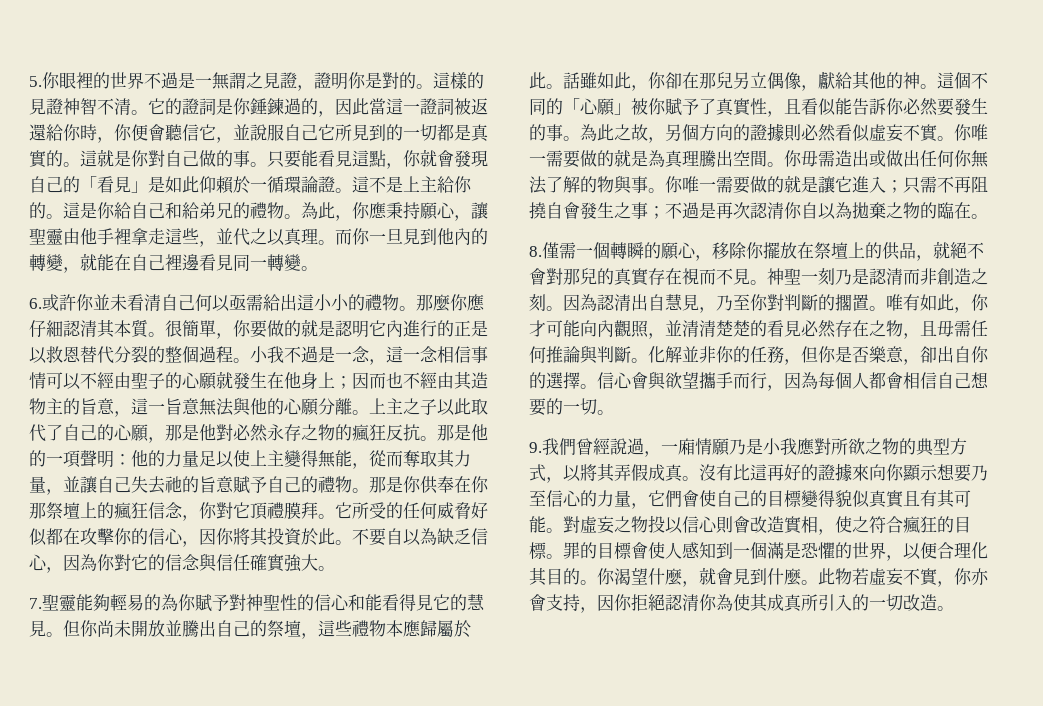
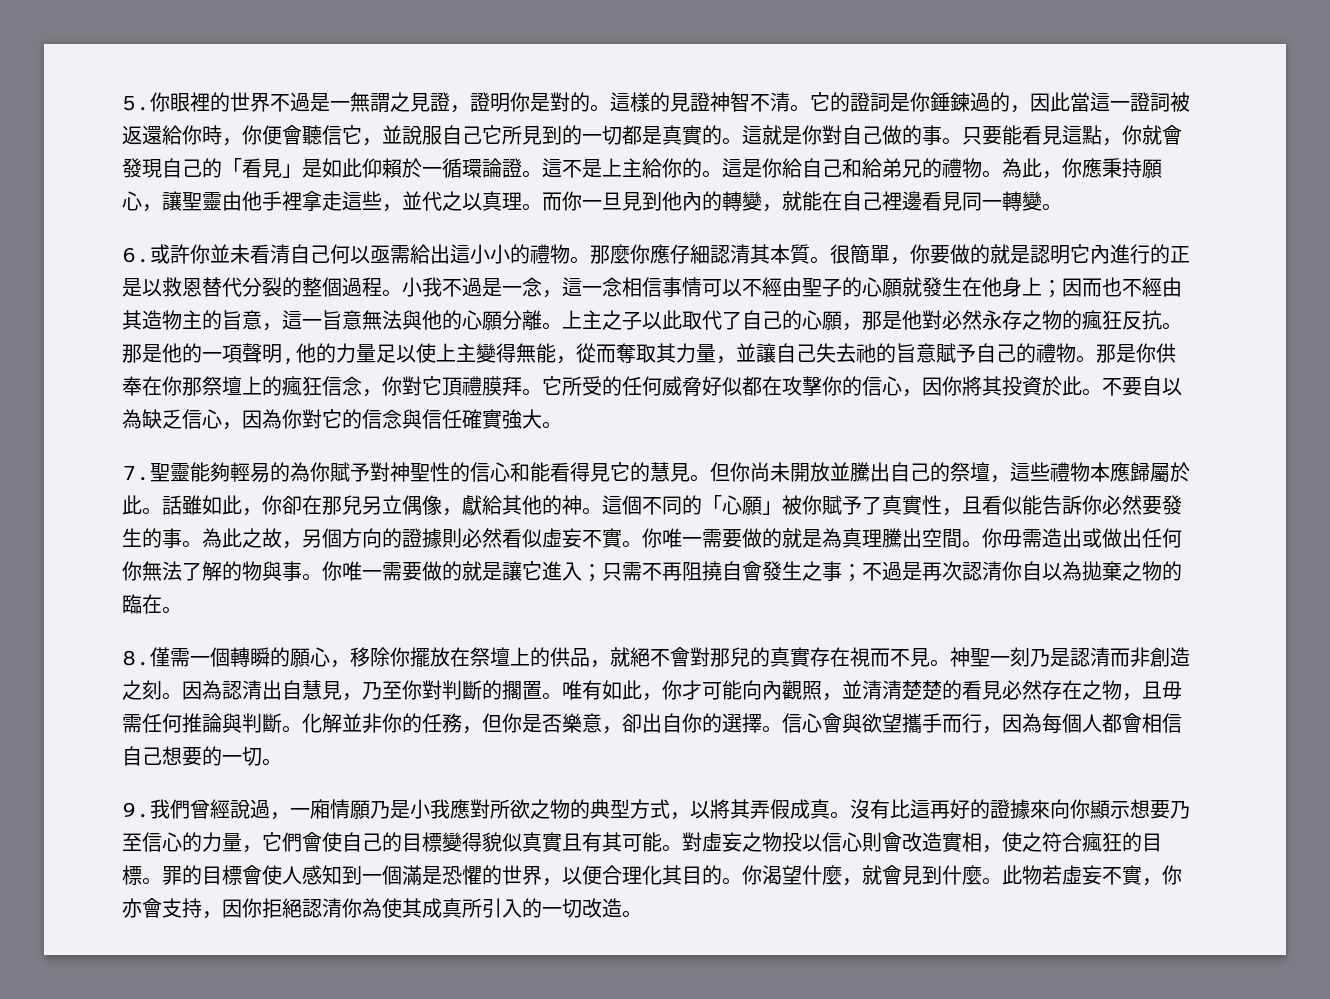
- 那是他的一項聲明：他的力量足以使上主變得無能，從而奪取其力量，並讓自己失去祂的旨意賦予自己的禮物。
+ 那是他的一項聲明,他的力量足以使上主變得無能，從而奪取其力量，並讓自己失去祂的旨意賦予自己的禮物。

